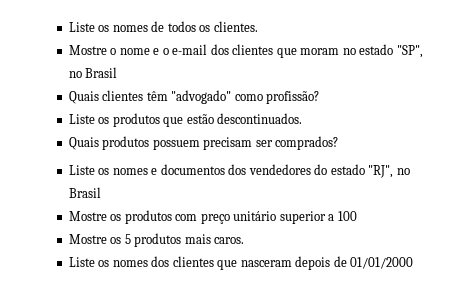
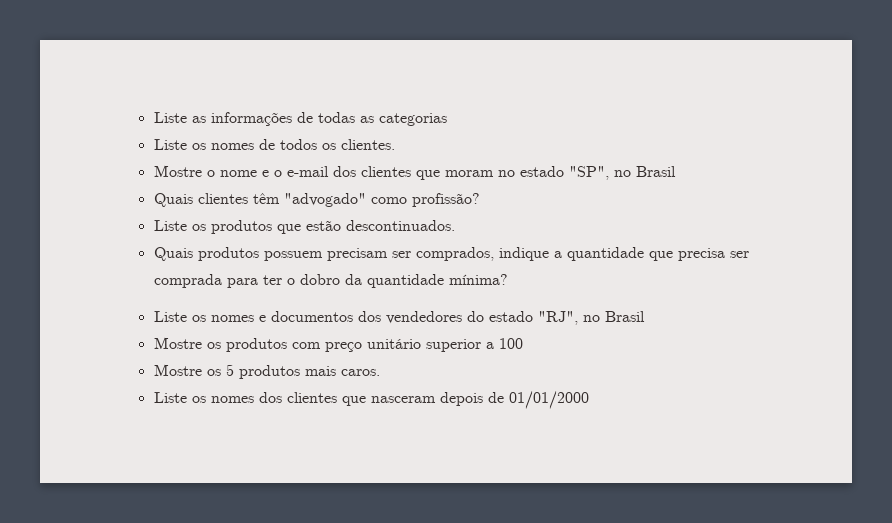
+ Liste as informações de todas as categorias
- Quais produtos possuem precisam ser comprados?
+ Quais produtos possuem precisam ser comprados, indique a quantidade que precisa ser comprada para ter o dobro da quantidade mínima?

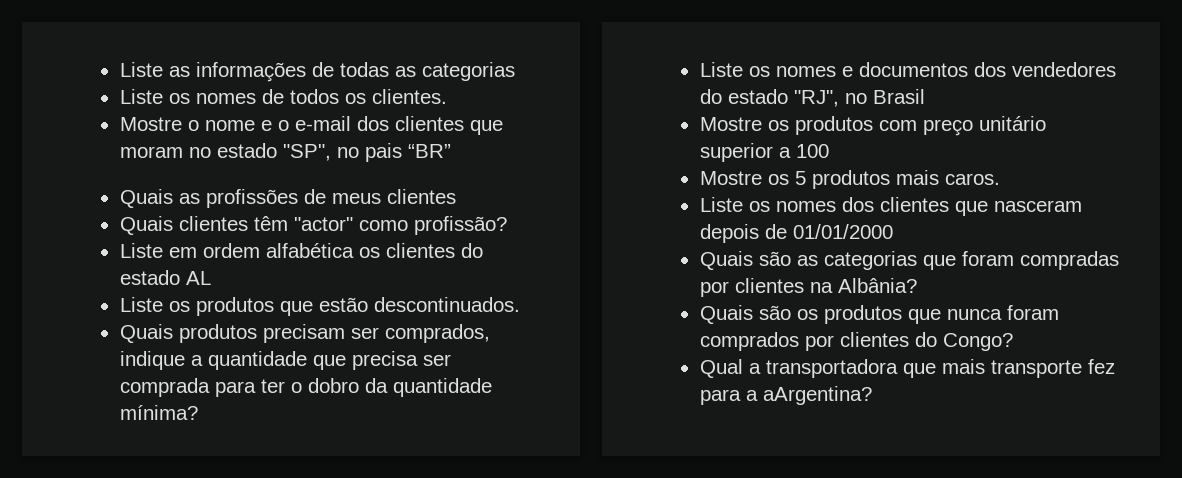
- Mostre o nome e o e-mail dos clientes que moram no estado "SP", no Brasil
+ Mostre o nome e o e-mail dos clientes que moram no estado "SP", no pais “BR”
+ Quais as profissões de meus clientes
- Quais clientes têm "advogado" como profissão?
+ Quais clientes têm "actor" como profissão?
+ Liste em ordem alfabética os clientes do estado AL
- Quais produtos possuem precisam ser comprados, indique a quantidade que precisa ser comprada para ter o dobro da quantidade mínima?
+ Quais produtos precisam ser comprados, indique a quantidade que precisa ser comprada para ter o dobro da quantidade mínima?
+ Quais são as categorias que foram compradas por clientes na Albânia?
+ Quais são os produtos que nunca foram comprados por clientes do Congo?
+ Qual a transportadora que mais transporte fez para a aArgentina?

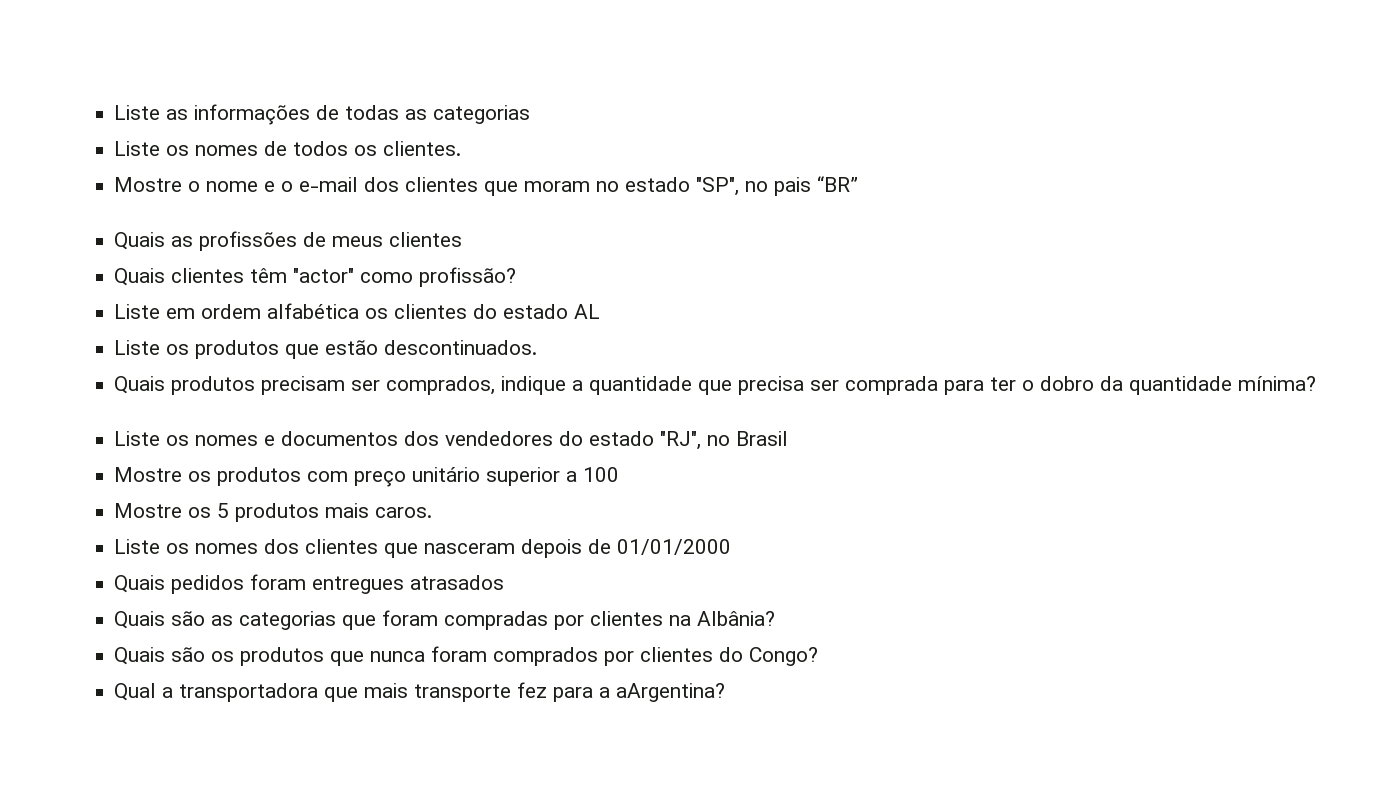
+ Quais pedidos foram entregues atrasados

